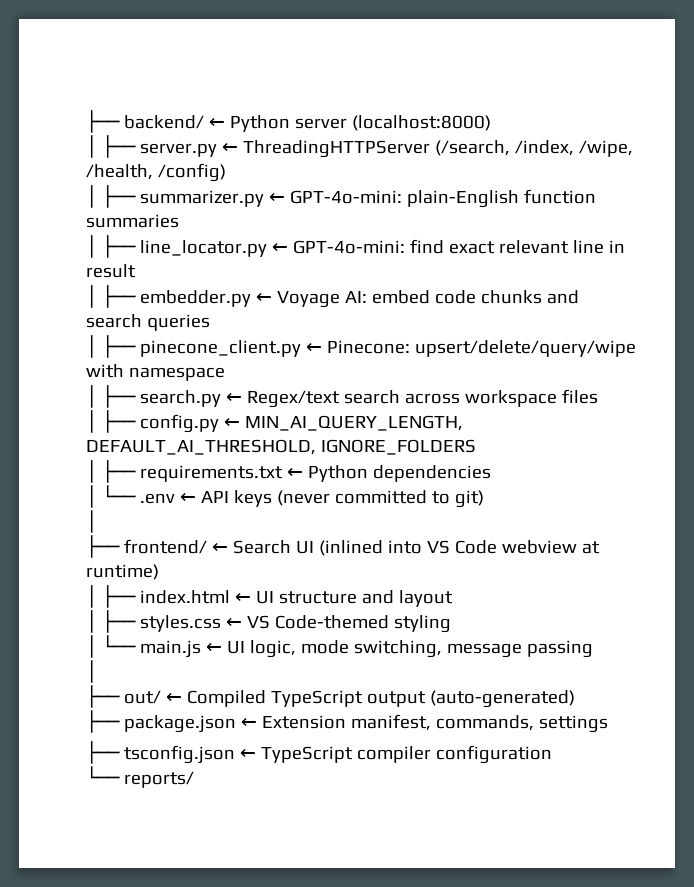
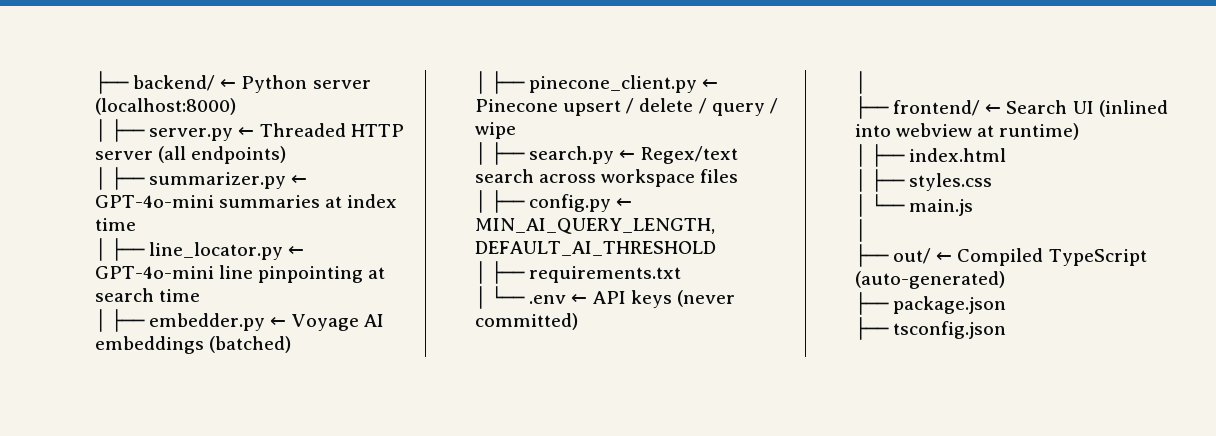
- │ ├── server.py ← ThreadingHTTPServer (/search, /index, /wipe, /health, /config)
+ │ ├── server.py ← Threaded HTTP server (all endpoints)
- │ ├── summarizer.py ← GPT-4o-mini: plain-English function summaries
+ │ ├── summarizer.py ← GPT-4o-mini summaries at index time
- │ ├── line_locator.py ← GPT-4o-mini: find exact relevant line in result
+ │ ├── line_locator.py ← GPT-4o-mini line pinpointing at search time
- │ ├── embedder.py ← Voyage AI: embed code chunks and search queries
- │ ├── pinecone_client.py ← Pinecone: upsert/delete/query/wipe with namespace
+ │ ├── embedder.py ← Voyage AI embeddings (batched)
+ │ ├── pinecone_client.py ← Pinecone upsert / delete / query / wipe
- │ ├── config.py ← MIN_AI_QUERY_LENGTH, DEFAULT_AI_THRESHOLD, IGNORE_FOLDERS
+ │ ├── config.py ← MIN_AI_QUERY_LENGTH, DEFAULT_AI_THRESHOLD
- │ ├── requirements.txt ← Python dependencies
+ │ ├── requirements.txt
- │ └── .env ← API keys (never committed to git)
+ │ └── .env ← API keys (never committed)
- ├── frontend/ ← Search UI (inlined into VS Code webview at runtime)
+ ├── frontend/ ← Search UI (inlined into webview at runtime)
- │ ├── index.html ← UI structure and layout
+ │ ├── index.html
- │ ├── styles.css ← VS Code-themed styling
+ │ ├── styles.css
- │ └── main.js ← UI logic, mode switching, message passing
+ │ └── main.js
- ├── out/ ← Compiled TypeScript output (auto-generated)
+ ├── out/ ← Compiled TypeScript (auto-generated)
- ├── package.json ← Extension manifest, commands, settings
- ├── tsconfig.json ← TypeScript compiler configuration
- └── reports/
+ ├── package.json
+ ├── tsconfig.json

